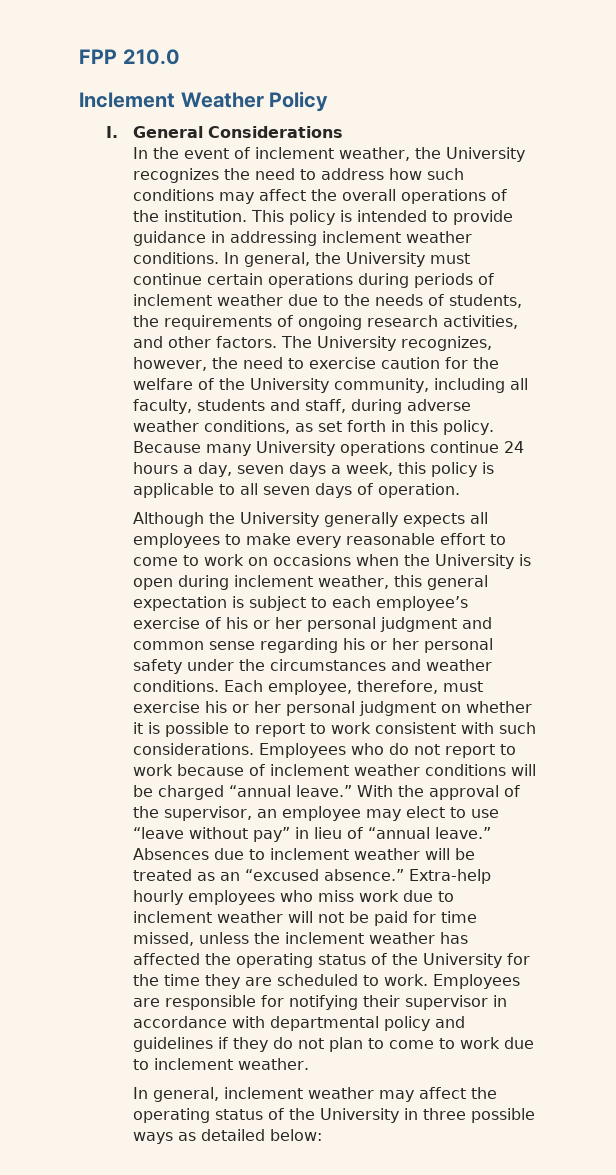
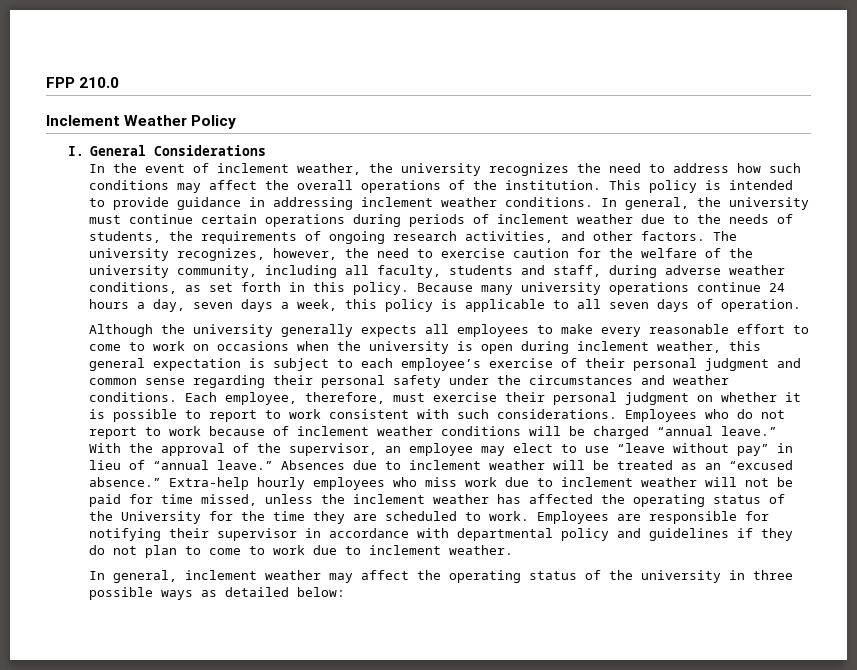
- In the event of inclement weather, the University recognizes the need to address how such conditions may affect the overall operations of the institution.
+ In the event of inclement weather, the university recognizes the need to address how such conditions may affect the overall operations of the institution.
- In general, the University must continue certain operations during periods of inclement weather due to the needs of students, the requirements of ongoing research activities, and other factors.
+ In general, the university must continue certain operations during periods of inclement weather due to the needs of students, the requirements of ongoing research activities, and other factors.
- The University recognizes, however, the need to exercise caution for the welfare of the University community, including all faculty, students and staff, during adverse weather conditions, as set forth in this policy.
+ The university recognizes, however, the need to exercise caution for the welfare of the university community, including all faculty, students and staff, during adverse weather conditions, as set forth in this policy.
- Because many University operations continue 24 hours a day, seven days a week, this policy is applicable to all seven days of operation.
+ Because many university operations continue 24 hours a day, seven days a week, this policy is applicable to all seven days of operation.
- Although the University generally expects all employees to make every reasonable effort to come to work on occasions when the University is open during inclement weather, this general expectation is subject to each employee’s exercise of his or her personal judgment and common sense regarding his or her personal safety under the circumstances and weather conditions.
+ Although the university generally expects all employees to make every reasonable effort to come to work on occasions when the university is open during inclement weather, this general expectation is subject to each employee’s exercise of their personal judgment and common sense regarding their personal safety under the circumstances and weather conditions.
- Each employee, therefore, must exercise his or her personal judgment on whether it is possible to report to work consistent with such considerations.
+ Each employee, therefore, must exercise their personal judgment on whether it is possible to report to work consistent with such considerations.
- In general, inclement weather may affect the operating status of the University in three possible ways as detailed below:
+ In general, inclement weather may affect the operating status of the university in three possible ways as detailed below:

